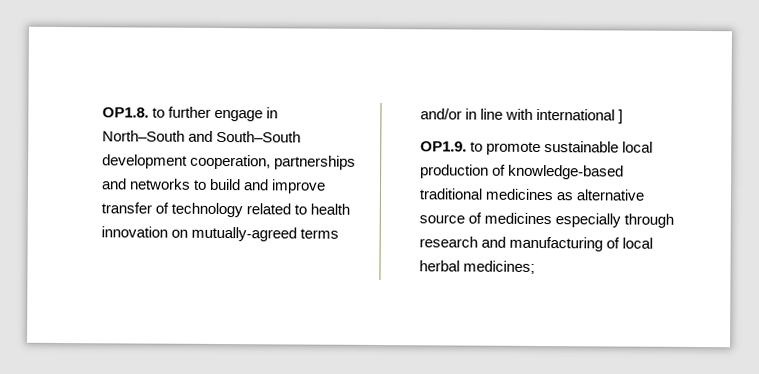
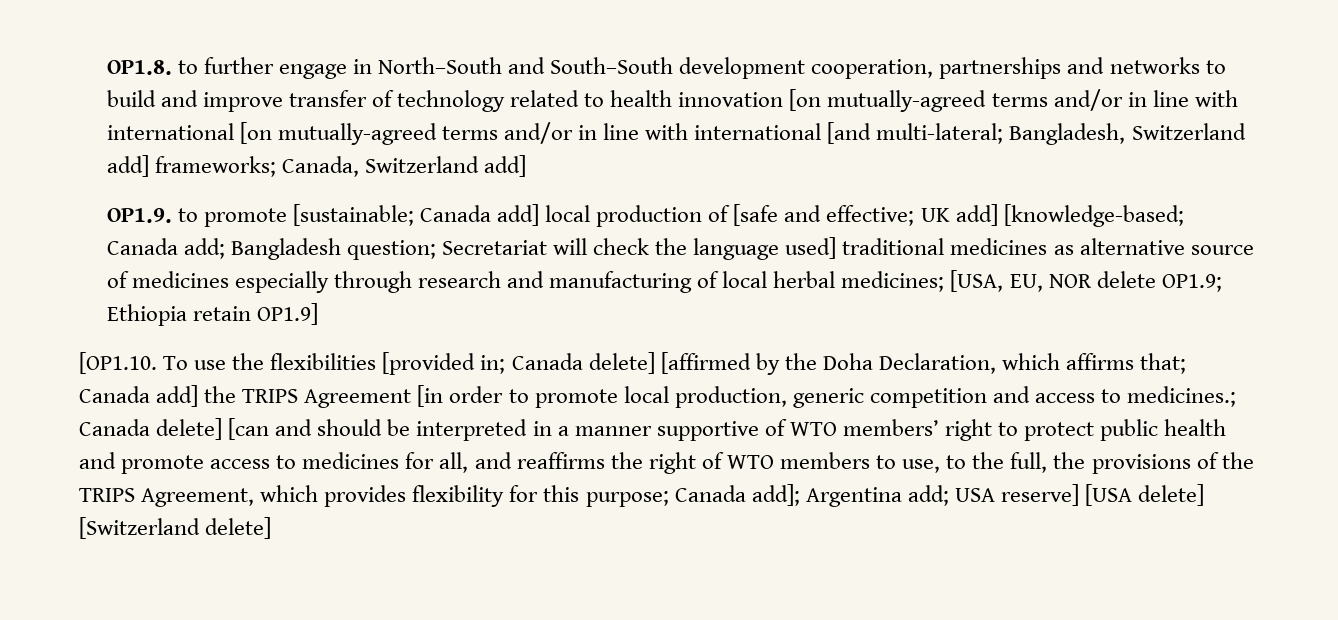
- OP1.8. to further engage in North–South and South–South development cooperation, partnerships and networks to build and improve transfer of technology related to health innovation on mutually-agreed terms and/or in line with international ]
- OP1.9. to promote sustainable local production of knowledge-based traditional medicines as alternative source of medicines especially through research and manufacturing of local herbal medicines;
+ OP1.8. to further engage in North–South and South–South development cooperation, partnerships and networks to build and improve transfer of technology related to health innovation [on mutually-agreed terms and/or in line with international [on mutually-agreed terms and/or in line with international [and multi-lateral; Bangladesh, Switzerland add] frameworks; Canada, Switzerland add]
+ OP1.9. to promote [sustainable; Canada add] local production of [safe and effective; UK add] [knowledge-based; Canada add; Bangladesh question; Secretariat will check the language used] traditional medicines as alternative source of medicines especially through research and manufacturing of local herbal medicines; [USA, EU, NOR delete OP1.9; Ethiopia retain OP1.9]
+ [OP1.10. To use the flexibilities [provided in; Canada delete] [affirmed by the Doha Declaration, which affirms that; Canada add] the TRIPS Agreement [in order to promote local production, generic competition and access to medicines.; Canada delete] [can and should be interpreted in a manner supportive of WTO members’ right to protect public health and promote access to medicines for all, and reaffirms the right of WTO members to use, to the full, the provisions of the TRIPS Agreement, which provides flexibility for this purpose; Canada add]; Argentina add; USA reserve] [USA delete] [Switzerland delete]

